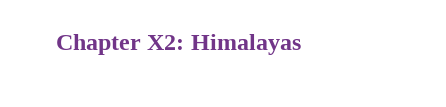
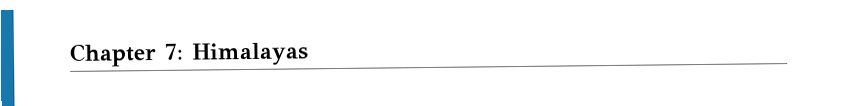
- Chapter X2: Himalayas
+ Chapter 7: Himalayas

